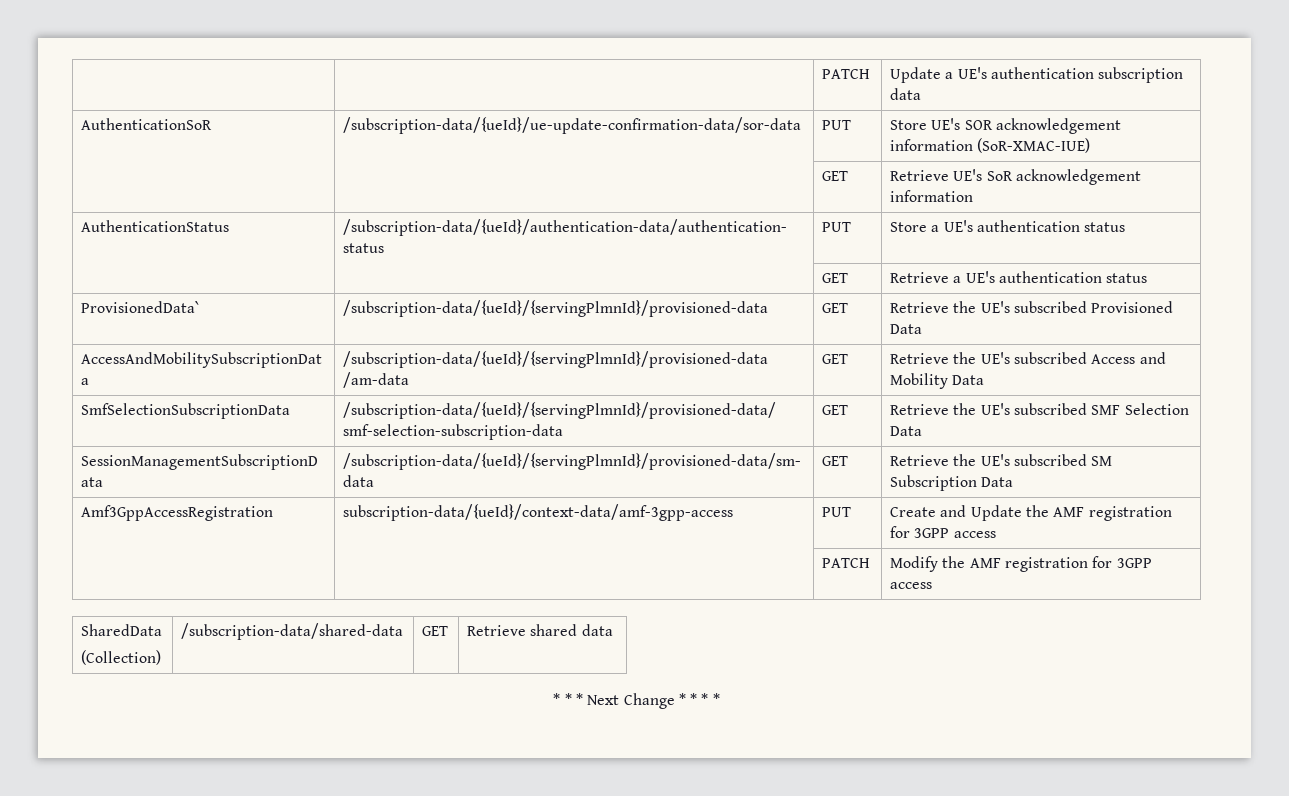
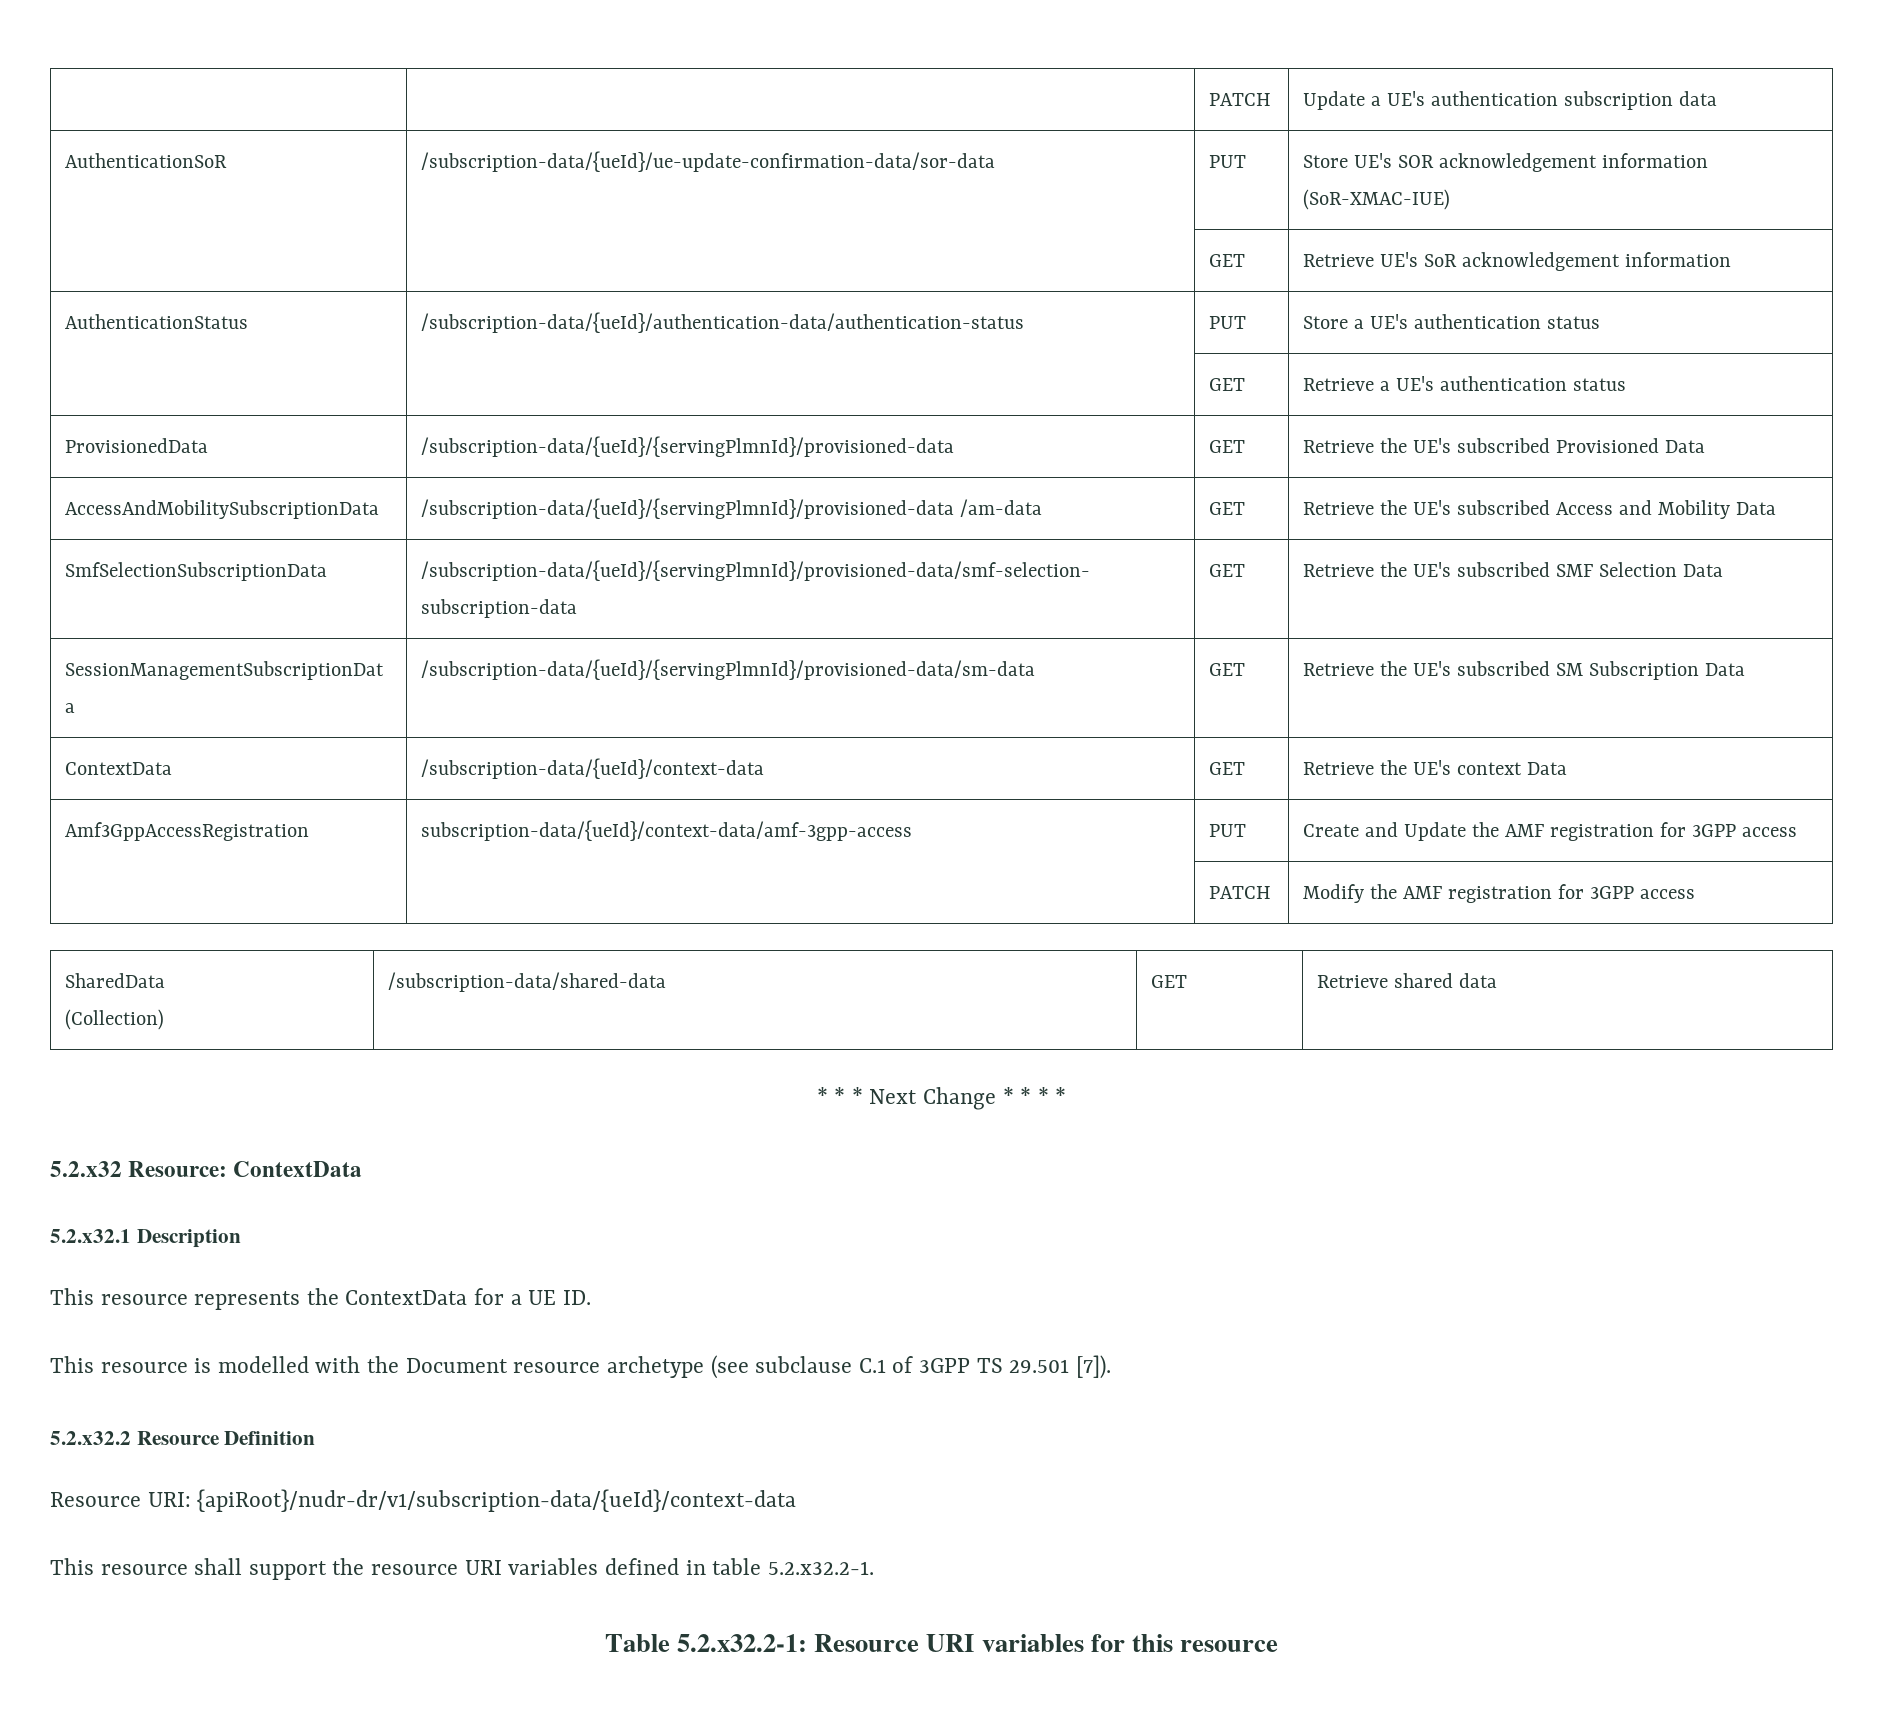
- ProvisionedData` | /subscription-data/{ueId}/{servingPlmnId}/provisioned-data | GET | Retrieve the UE's subscribed Provisioned Data
+ ProvisionedData | /subscription-data/{ueId}/{servingPlmnId}/provisioned-data | GET | Retrieve the UE's subscribed Provisioned Data
+ ContextData | /subscription-data/{ueId}/context-data | GET | Retrieve the UE's context Data
+ 5.2.x32 Resource: ContextData
+ 5.2.x32.1 Description
+ This resource represents the ContextData for a UE ID.
+ This resource is modelled with the Document resource archetype (see subclause C.1 of 3GPP TS 29.501 [7]).
+ 5.2.x32.2 Resource Definition
+ Resource URI: {apiRoot}/nudr-dr/v1/subscription-data/{ueId}/context-data
+ This resource shall support the resource URI variables defined in table 5.2.x32.2-1.
+ Table 5.2.x32.2-1: Resource URI variables for this resource

